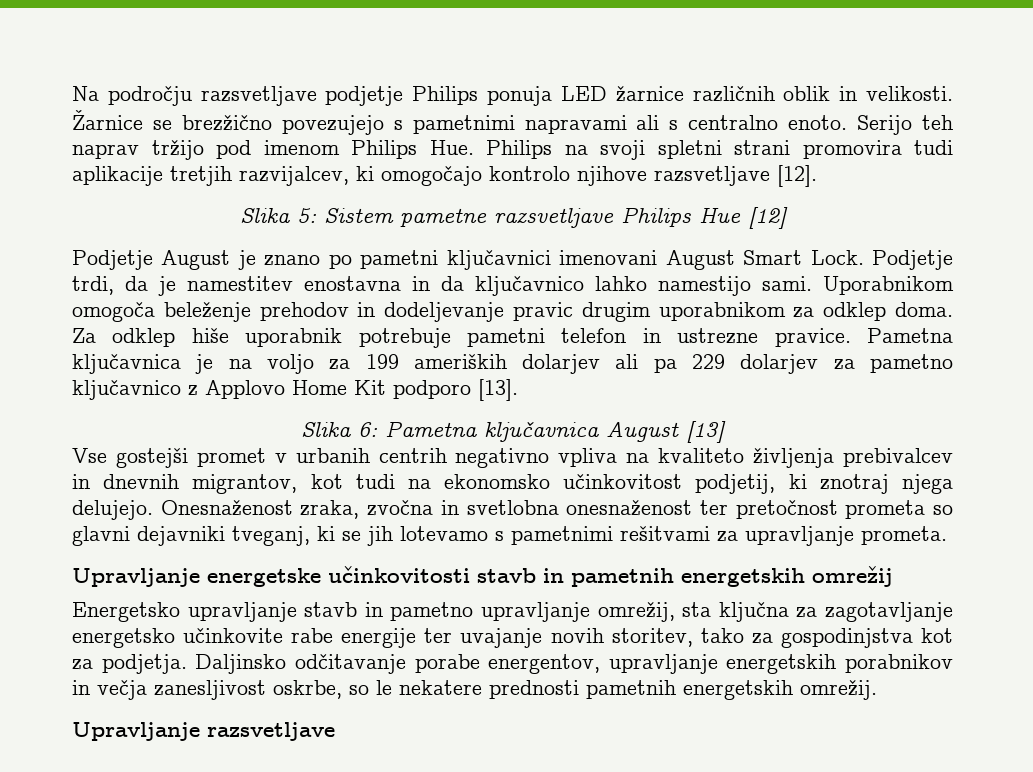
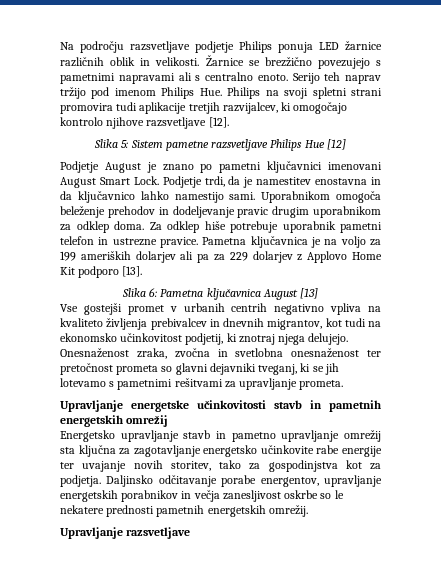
- Za odklep hiše uporabnik potrebuje pametni telefon in ustrezne pravice.
+ Za odklep hiše potrebuje uporabnik pametni telefon in ustrezne pravice.
- Pametna ključavnica je na voljo za 199 ameriških dolarjev ali pa 229 dolarjev za pametno ključavnico z Applovo Home Kit podporo [13].
+ Pametna ključavnica je na voljo za 199 ameriških dolarjev ali pa za 229 dolarjev z Applovo Home Kit podporo [13].
- Energetsko upravljanje stavb in pametno upravljanje omrežij, sta ključna za zagotavljanje energetsko učinkovite rabe energije ter uvajanje novih storitev, tako za gospodinjstva kot za podjetja.
+ Energetsko upravljanje stavb in pametno upravljanje omrežij sta ključna za zagotavljanje energetsko učinkovite rabe energije ter uvajanje novih storitev, tako za gospodinjstva kot za podjetja.
- Daljinsko odčitavanje porabe energentov, upravljanje energetskih porabnikov in večja zanesljivost oskrbe, so le nekatere prednosti pametnih energetskih omrežij.
+ Daljinsko odčitavanje porabe energentov, upravljanje energetskih porabnikov in večja zanesljivost oskrbe so le nekatere prednosti pametnih energetskih omrežij.

